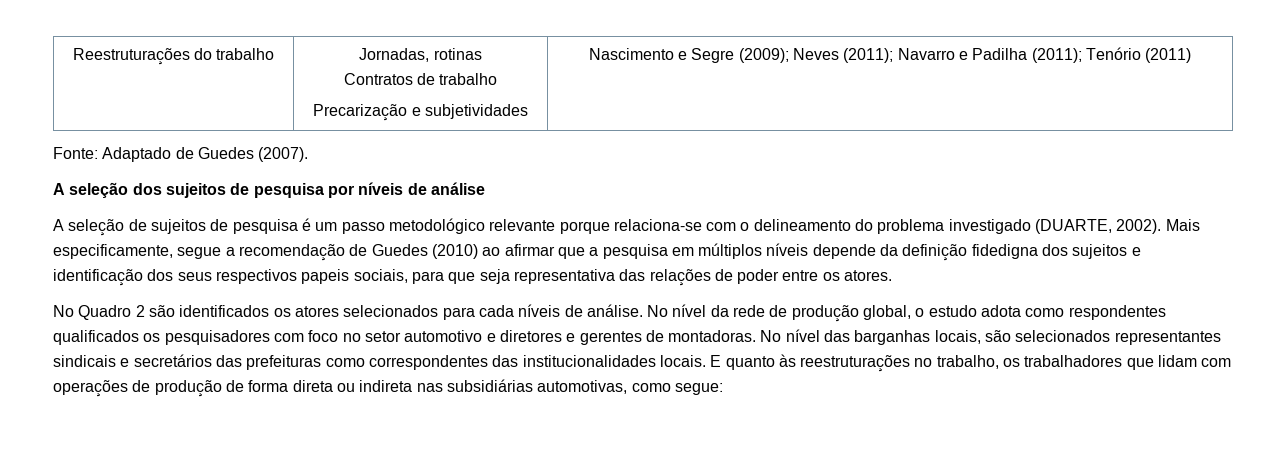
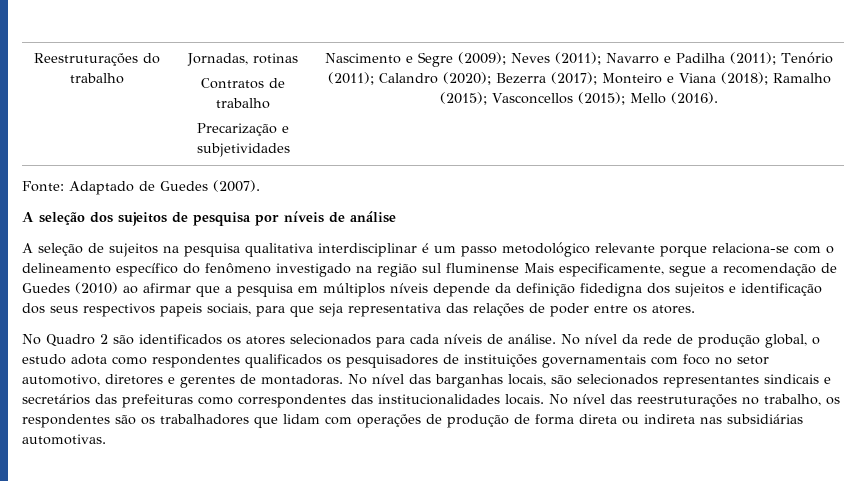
  Reestruturações do trabalho | Jornadas, rotinas
  Contratos de trabalho
- Precarização e subjetividades | Nascimento e Segre (2009); Neves (2011); Navarro e Padilha (2011); Tenório (2011)
+ Precarização e subjetividades | Nascimento e Segre (2009); Neves (2011); Navarro e Padilha (2011); Tenório (2011); Calandro (2020); Bezerra (2017); Monteiro e Viana (2018); Ramalho (2015); Vasconcellos (2015); Mello (2016).
- A seleção de sujeitos de pesquisa é um passo metodológico relevante porque relaciona-se com o delineamento do problema investigado (DUARTE, 2002). Mais especificamente, segue a recomendação de Guedes (2010) ao afirmar que a pesquisa em múltiplos níveis depende da definição fidedigna dos sujeitos e identificação dos seus respectivos papeis sociais, para que seja representativa das relações de poder entre os atores.
+ A seleção de sujeitos na pesquisa qualitativa interdisciplinar é um passo metodológico relevante porque relaciona-se com o delineamento específico do fenômeno investigado na região sul fluminense Mais especificamente, segue a recomendação de Guedes (2010) ao afirmar que a pesquisa em múltiplos níveis depende da definição fidedigna dos sujeitos e identificação dos seus respectivos papeis sociais, para que seja representativa das relações de poder entre os atores.
- No nível da rede de produção global, o estudo adota como respondentes qualificados os pesquisadores com foco no setor automotivo e diretores e gerentes de montadoras.
+ No nível da rede de produção global, o estudo adota como respondentes qualificados os pesquisadores de instituições governamentais com foco no setor automotivo, diretores e gerentes de montadoras.
- E quanto às reestruturações no trabalho, os trabalhadores que lidam com operações de produção de forma direta ou indireta nas subsidiárias automotivas, como segue:
+ No nível das reestruturações no trabalho, os respondentes são os trabalhadores que lidam com operações de produção de forma direta ou indireta nas subsidiárias automotivas.

